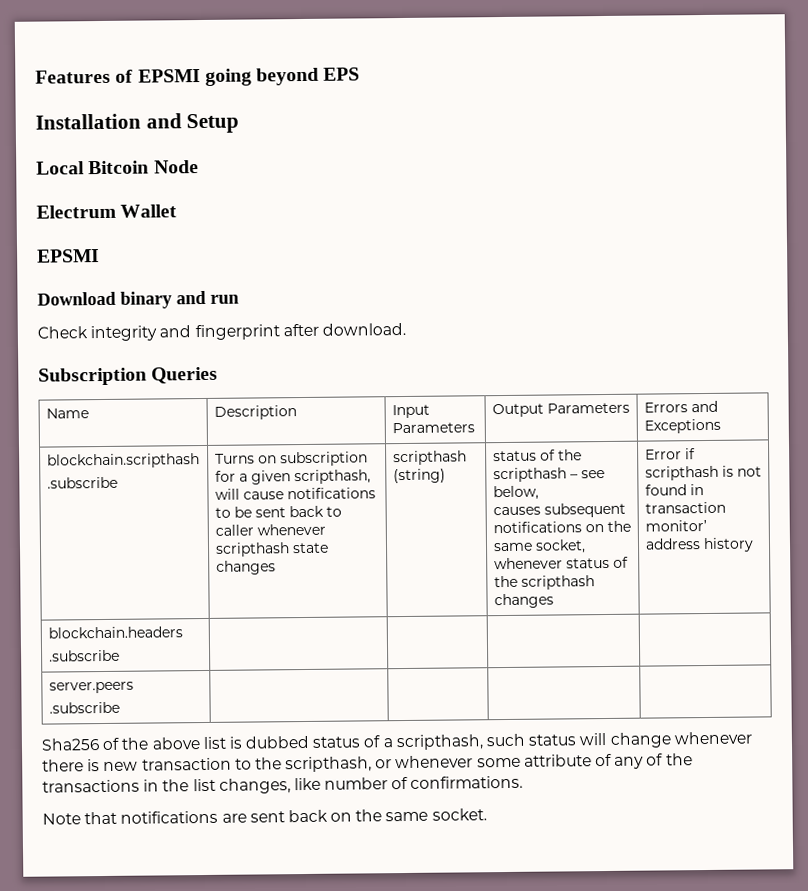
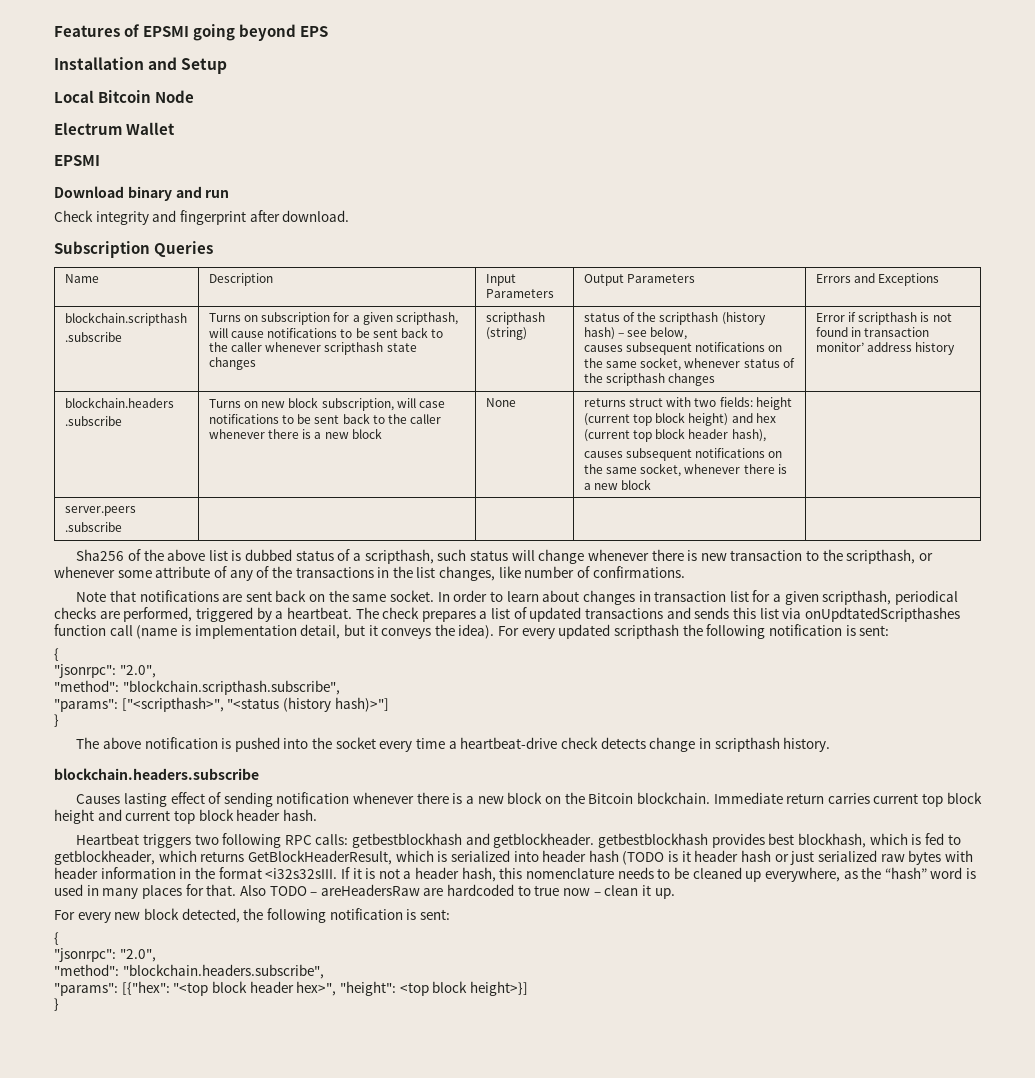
- Turns on subscription for a given scripthash, will cause notifications to be sent back to caller whenever scripthash state changes
+ Turns on subscription for a given scripthash, will cause notifications to be sent back to the caller whenever scripthash state changes
- status of the scripthash – see below,
+ status of the scripthash (history hash) – see below,
+ Turns on new block subscription, will case notifications to be sent back to the caller whenever there is a new block | None | returns struct with two fields: height (current top block height) and hex (current top block header hash),
+ causes subsequent notifications on the same socket, whenever there is a new block
+ In order to learn about changes in transaction list for a given scripthash, periodical checks are performed, triggered by a heartbeat. The check prepares a list of updated transactions and sends this list via onUpdtatedScripthashes function call (name is implementation detail, but it conveys the idea). For every updated scripthash the following notification is sent:
+ {
+ "jsonrpc": "2.0",
+ "method": "blockchain.scripthash.subscribe",
+ "params": ["<scripthash>", "<status (history hash)>"]
+ }
+ The above notification is pushed into the socket every time a heartbeat-drive check detects change in scripthash history.
+ blockchain.headers.subscribe
+ Causes lasting effect of sending notification whenever there is a new block on the Bitcoin blockchain. Immediate return carries current top block height and current top block header hash.
+ Heartbeat triggers two following RPC calls: getbestblockhash and getblockheader. getbestblockhash provides best blockhash, which is fed to getblockheader, which returns GetBlockHeaderResult, which is serialized into header hash (TODO is it header hash or just serialized raw bytes with header information in the format <i32s32sIII. If it is not a header hash, this nomenclature needs to be cleaned up everywhere, as the “hash” word is used in many places for that. Also TODO – areHeadersRaw are hardcoded to true now – clean it up.
+ For every new block detected, the following notification is sent:
+ {
+ "jsonrpc": "2.0",
+ "method": "blockchain.headers.subscribe",
+ "params": [{"hex": "<top block header hex>", "height": <top block height>}]
+ }

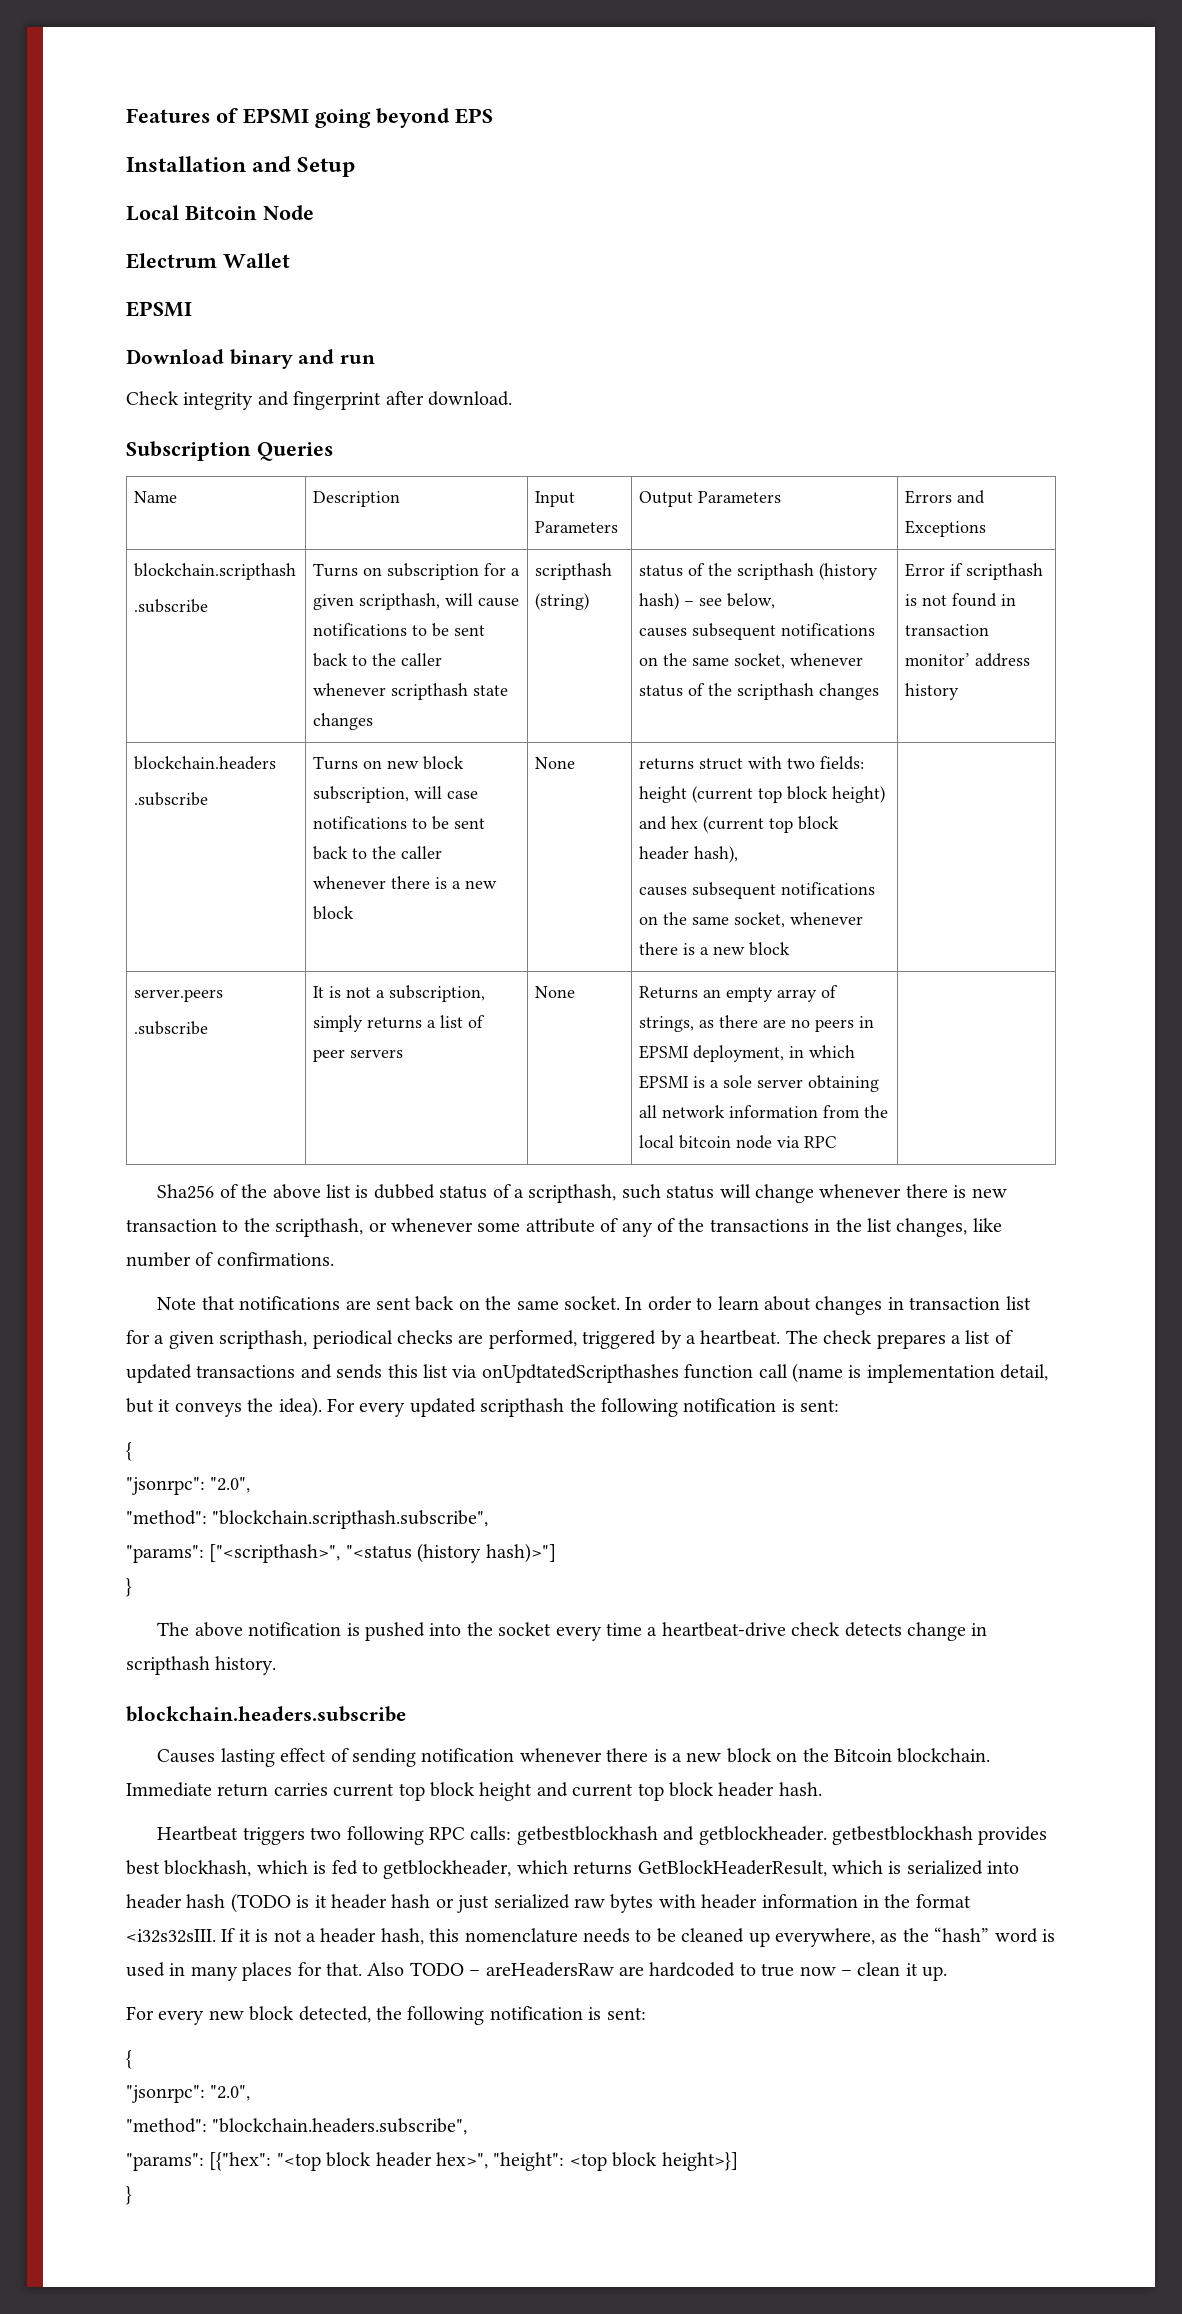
+ It is not a subscription, simply returns a list of peer servers | None | Returns an empty array of strings, as there are no peers in EPSMI deployment, in which EPSMI is a sole server obtaining all network information from the local bitcoin node via RPC

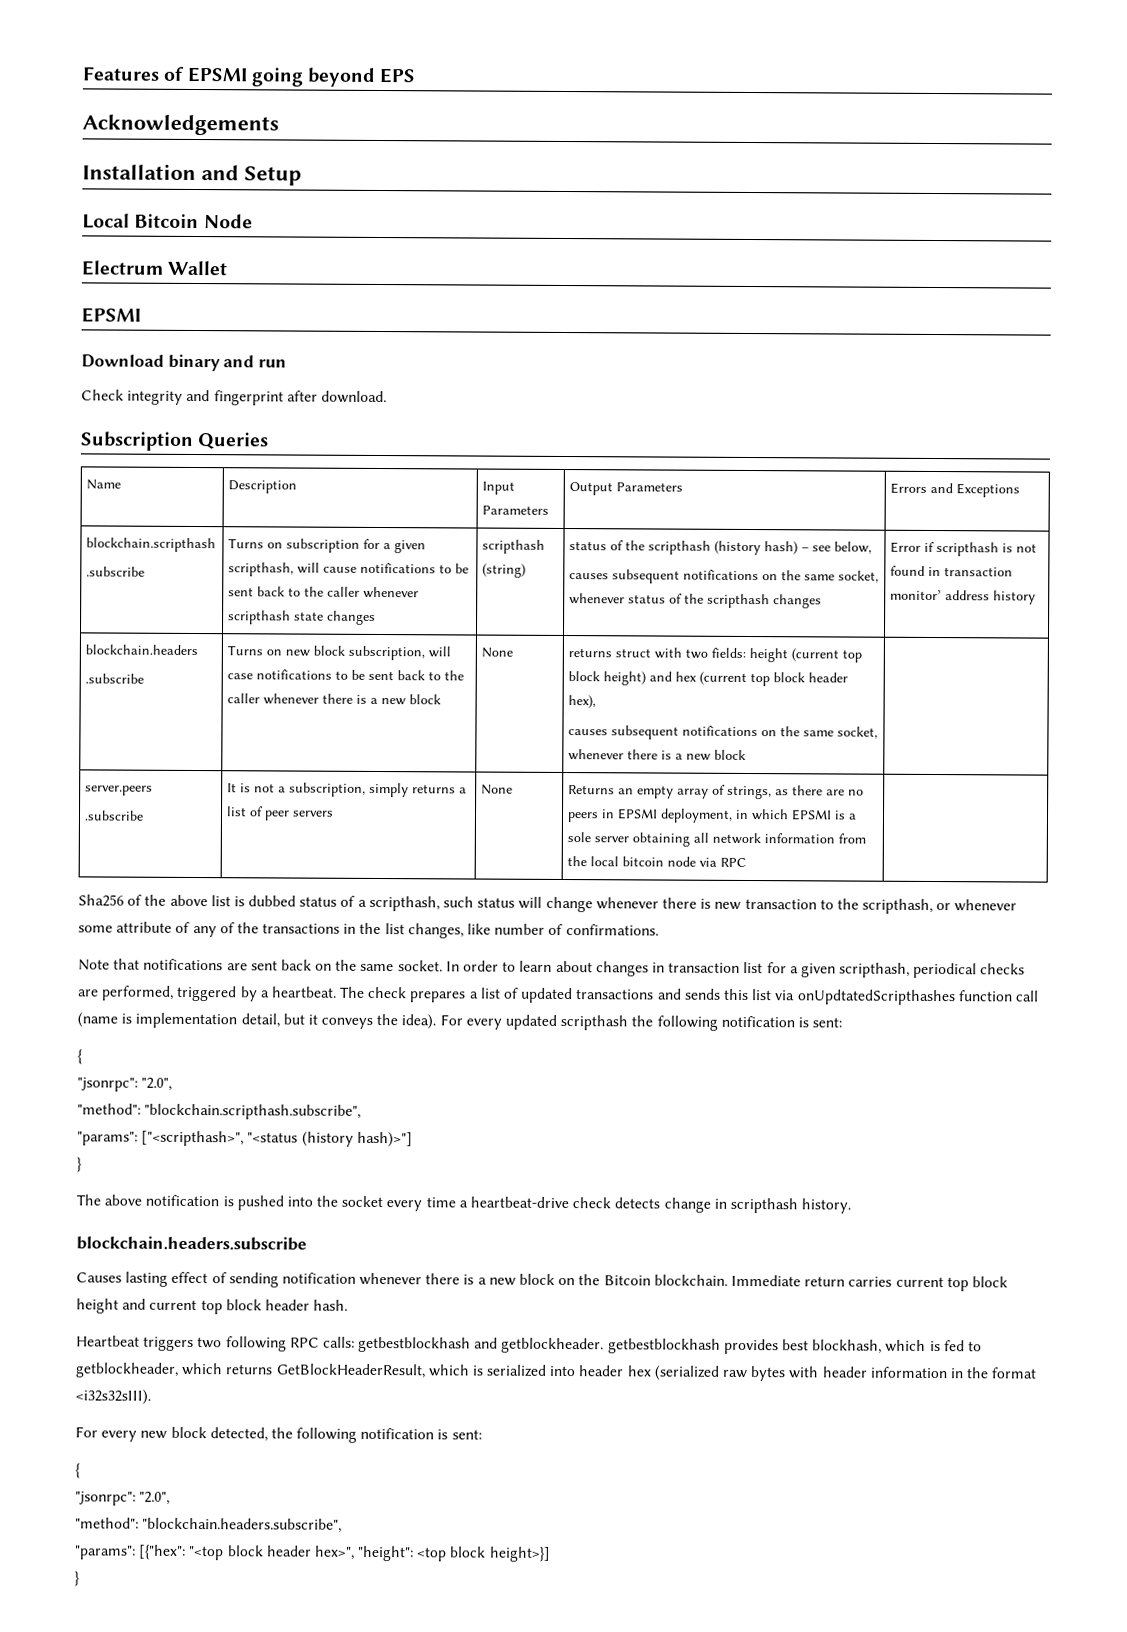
+ Acknowledgements
- returns struct with two fields: height (current top block height) and hex (current top block header hash),
+ returns struct with two fields: height (current top block height) and hex (current top block header hex),
- Heartbeat triggers two following RPC calls: getbestblockhash and getblockheader. getbestblockhash provides best blockhash, which is fed to getblockheader, which returns GetBlockHeaderResult, which is serialized into header hash (TODO is it header hash or just serialized raw bytes with header information in the format <i32s32sIII. If it is not a header hash, this nomenclature needs to be cleaned up everywhere, as the “hash” word is used in many places for that. Also TODO – areHeadersRaw are hardcoded to true now – clean it up.
+ Heartbeat triggers two following RPC calls: getbestblockhash and getblockheader. getbestblockhash provides best blockhash, which is fed to getblockheader, which returns GetBlockHeaderResult, which is serialized into header hex (serialized raw bytes with header information in the format <i32s32sIII).

